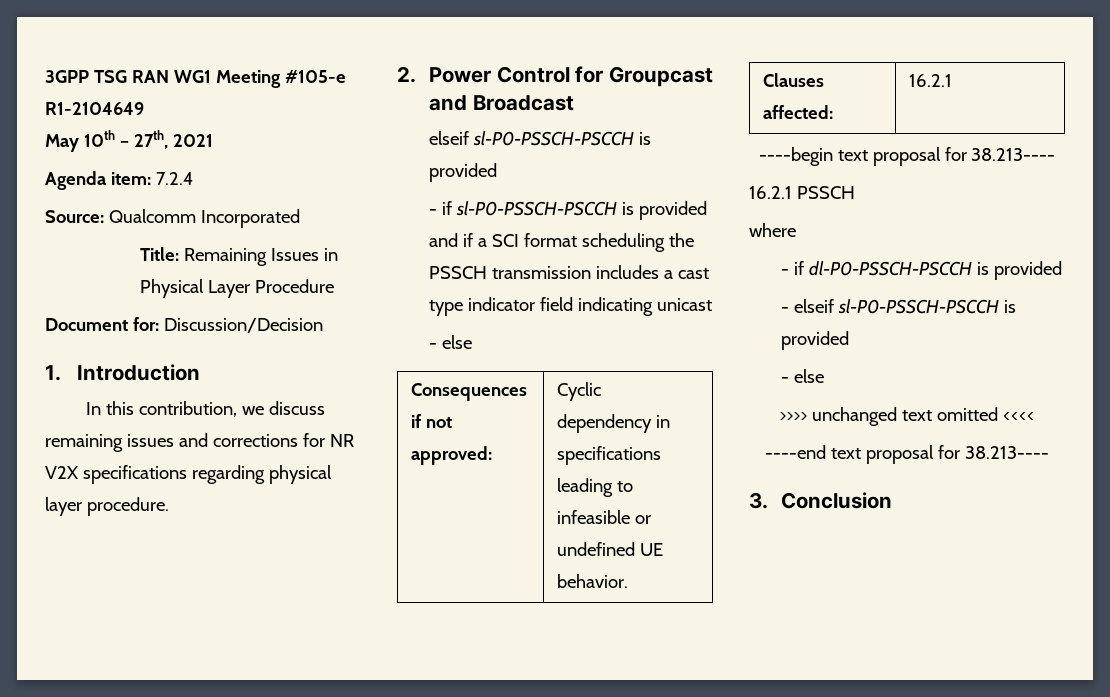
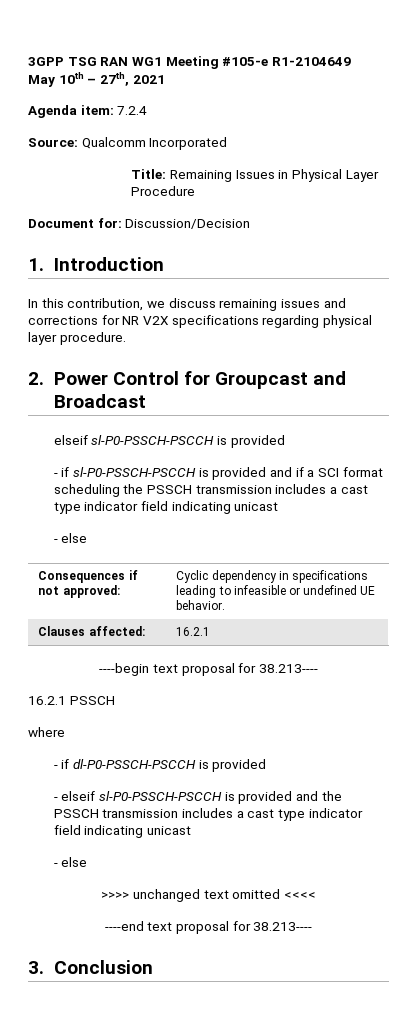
- - elseif sl-P0-PSSCH-PSCCH is provided
+ - elseif sl-P0-PSSCH-PSCCH is provided and the PSSCH transmission includes a cast type indicator field indicating unicast

